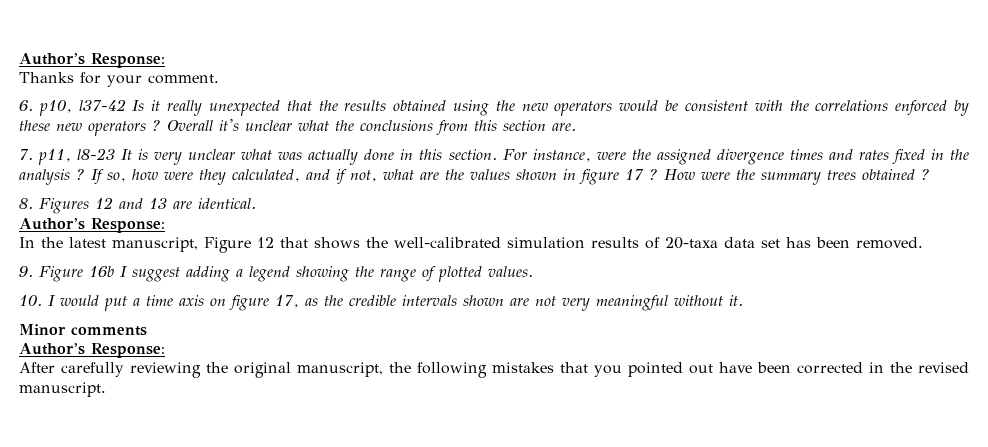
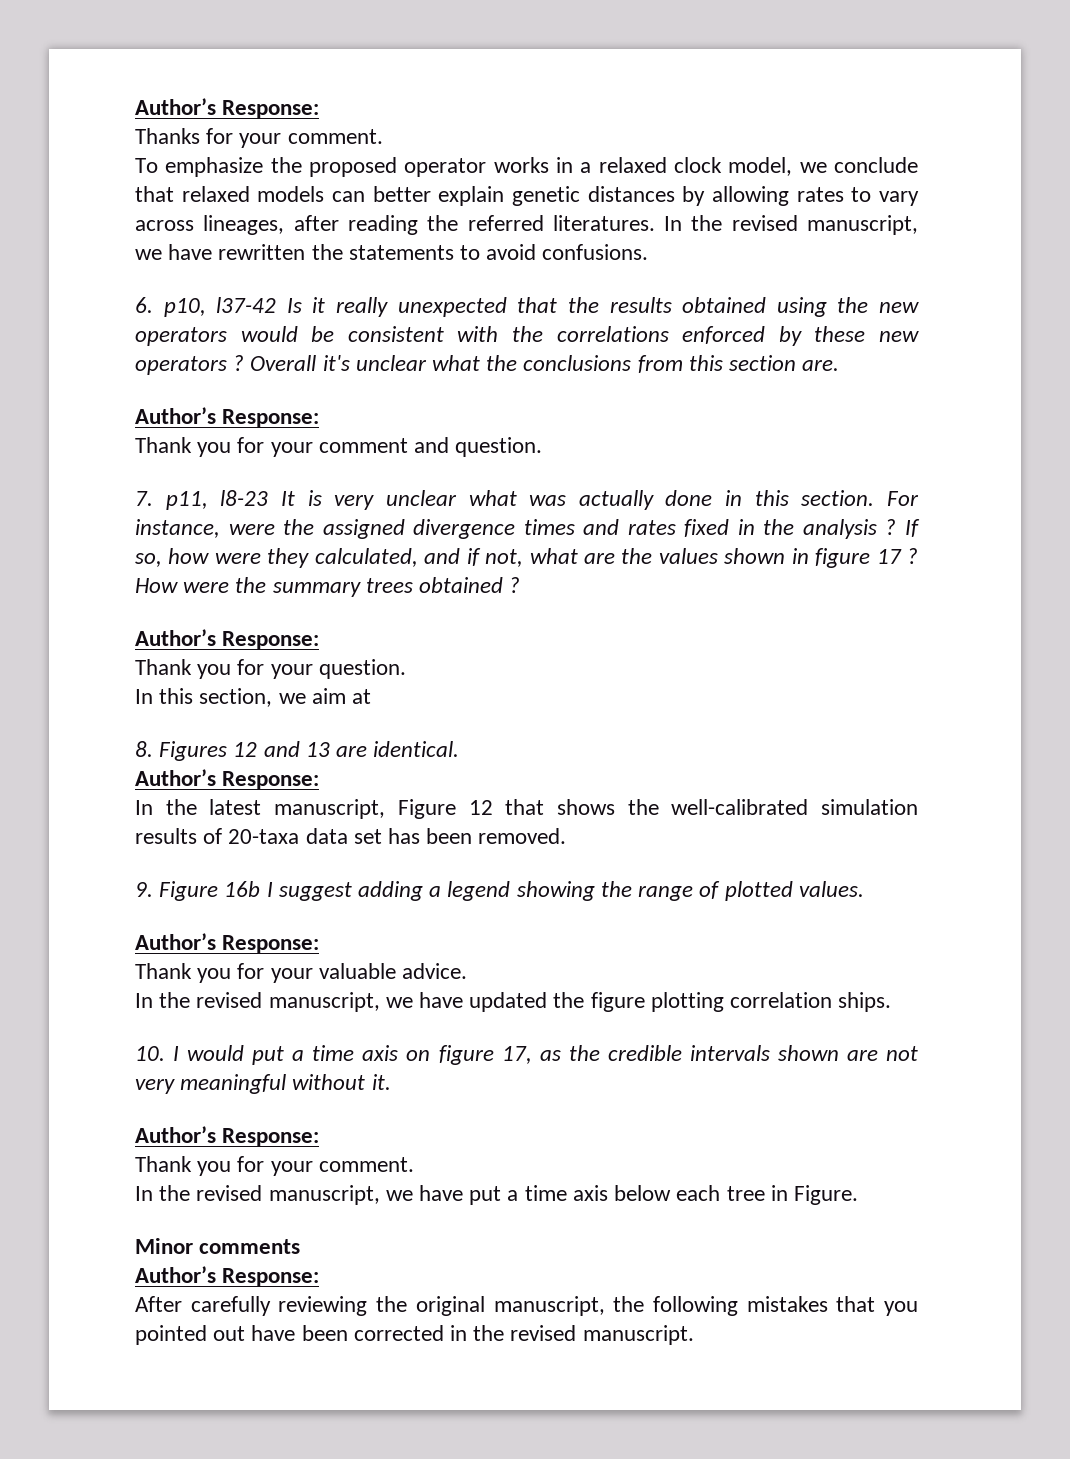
+ To emphasize the proposed operator works in a relaxed clock model, we conclude that relaxed models can better explain genetic distances by allowing rates to vary across lineages, after reading the referred literatures. In the revised manuscript, we have rewritten the statements to avoid confusions.
  Overall it's unclear what the conclusions from this section are.
+ Author’s Response:
+ Thank you for your comment and question.
  How were the summary trees obtained ?
+ Author’s Response:
+ Thank you for your question.
+ In this section, we aim at
  9. Figure 16b I suggest adding a legend showing the range of plotted values.
+ Author’s Response:
+ Thank you for your valuable advice.
+ In the revised manuscript, we have updated the figure plotting correlation ships.
  10. I would put a time axis on figure 17, as the credible intervals shown are not very meaningful without it.
+ Author’s Response:
+ Thank you for your comment.
+ In the revised manuscript, we have put a time axis below each tree in Figure.

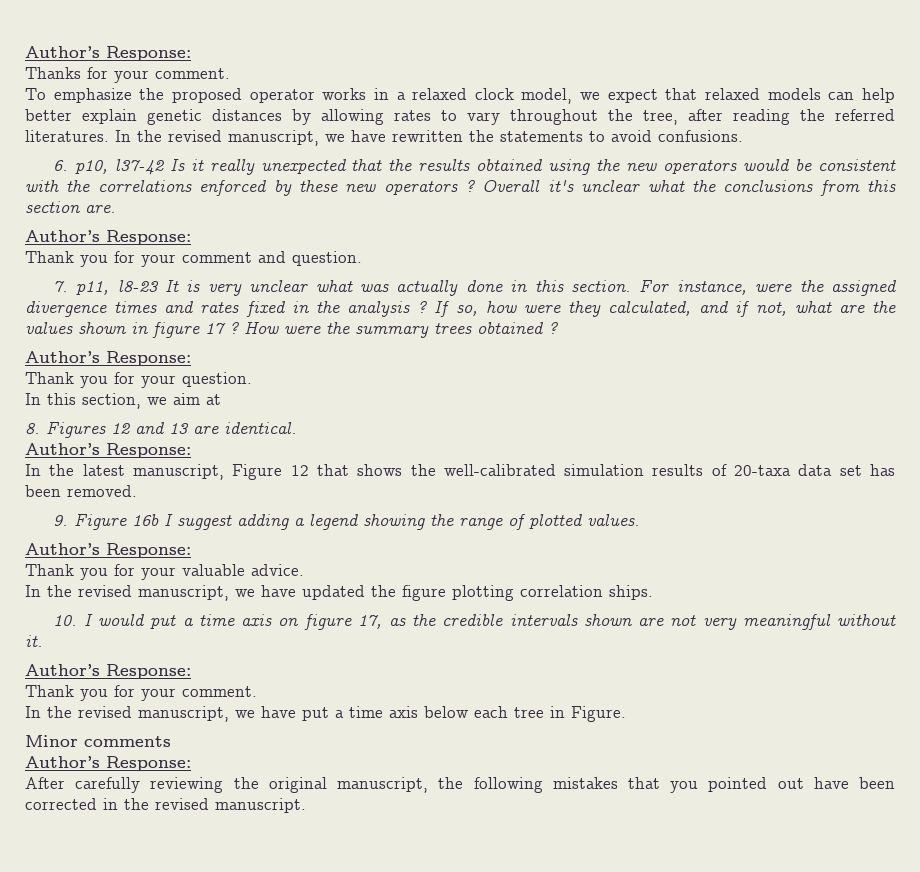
- To emphasize the proposed operator works in a relaxed clock model, we conclude that relaxed models can better explain genetic distances by allowing rates to vary across lineages, after reading the referred literatures.
+ To emphasize the proposed operator works in a relaxed clock model, we expect that relaxed models can help better explain genetic distances by allowing rates to vary throughout the tree, after reading the referred literatures.

